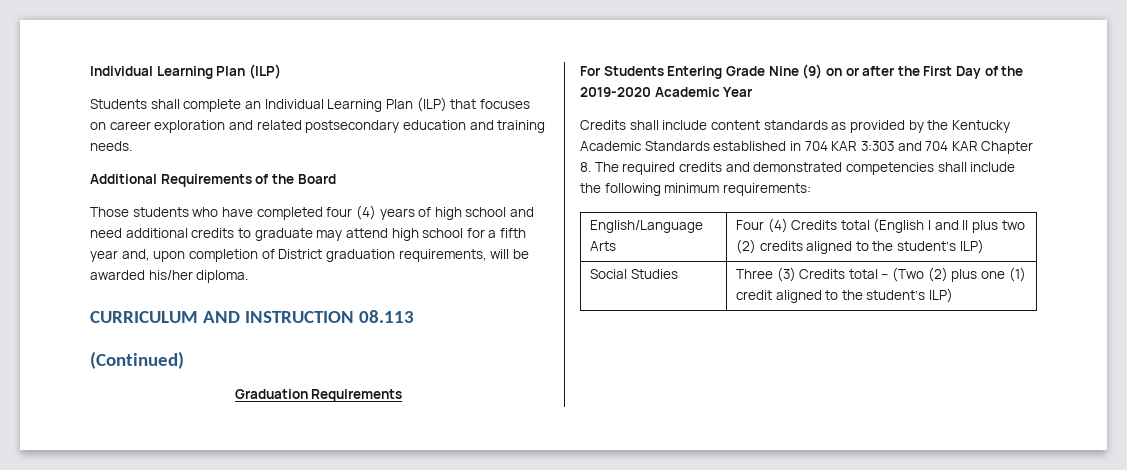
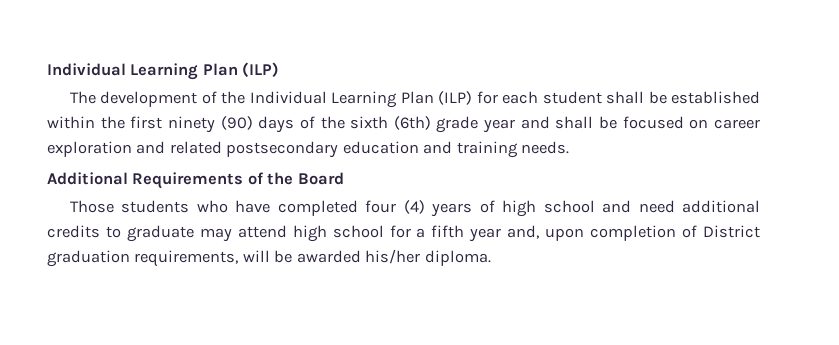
- Students shall complete an Individual Learning Plan (ILP) that focuses on career exploration and related postsecondary education and training needs.
+ The development of the Individual Learning Plan (ILP) for each student shall be established within the first ninety (90) days of the sixth (6th) grade year and shall be focused on career exploration and related postsecondary education and training needs.
- CURRICULUM AND INSTRUCTION 08.113
- (Continued)
- Graduation Requirements
- For Students Entering Grade Nine (9) on or after the First Day of the 2019-2020 Academic Year
- Credits shall include content standards as provided by the Kentucky Academic Standards established in 704 KAR 3:303 and 704 KAR Chapter 8. The required credits and demonstrated competencies shall include the following minimum requirements:
- English/Language Arts | Four (4) Credits total (English I and II plus two (2) credits aligned to the student’s ILP)
- Social Studies | Three (3) Credits total – (Two (2) plus one (1) credit aligned to the student’s ILP)

